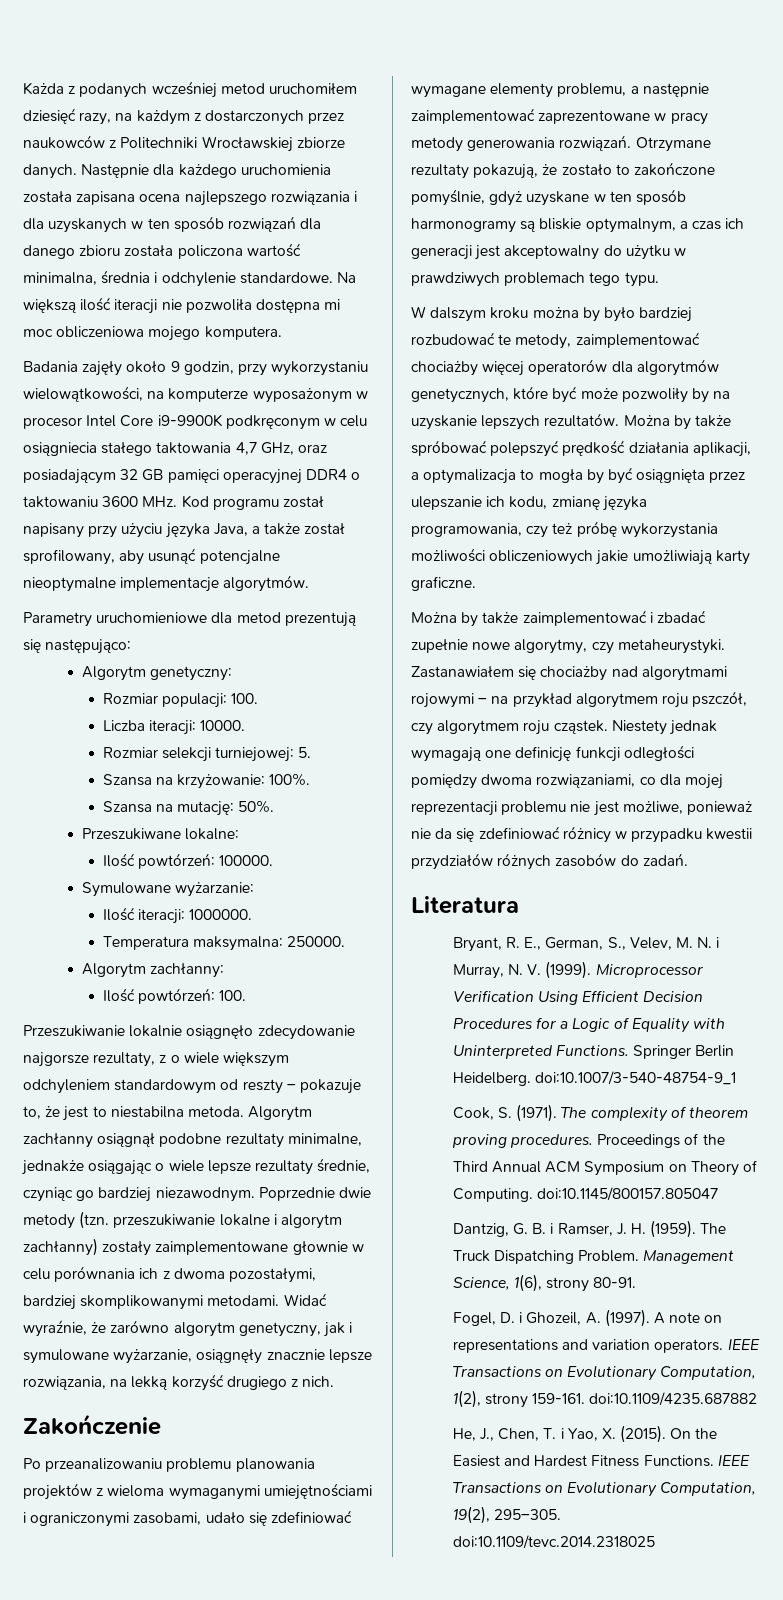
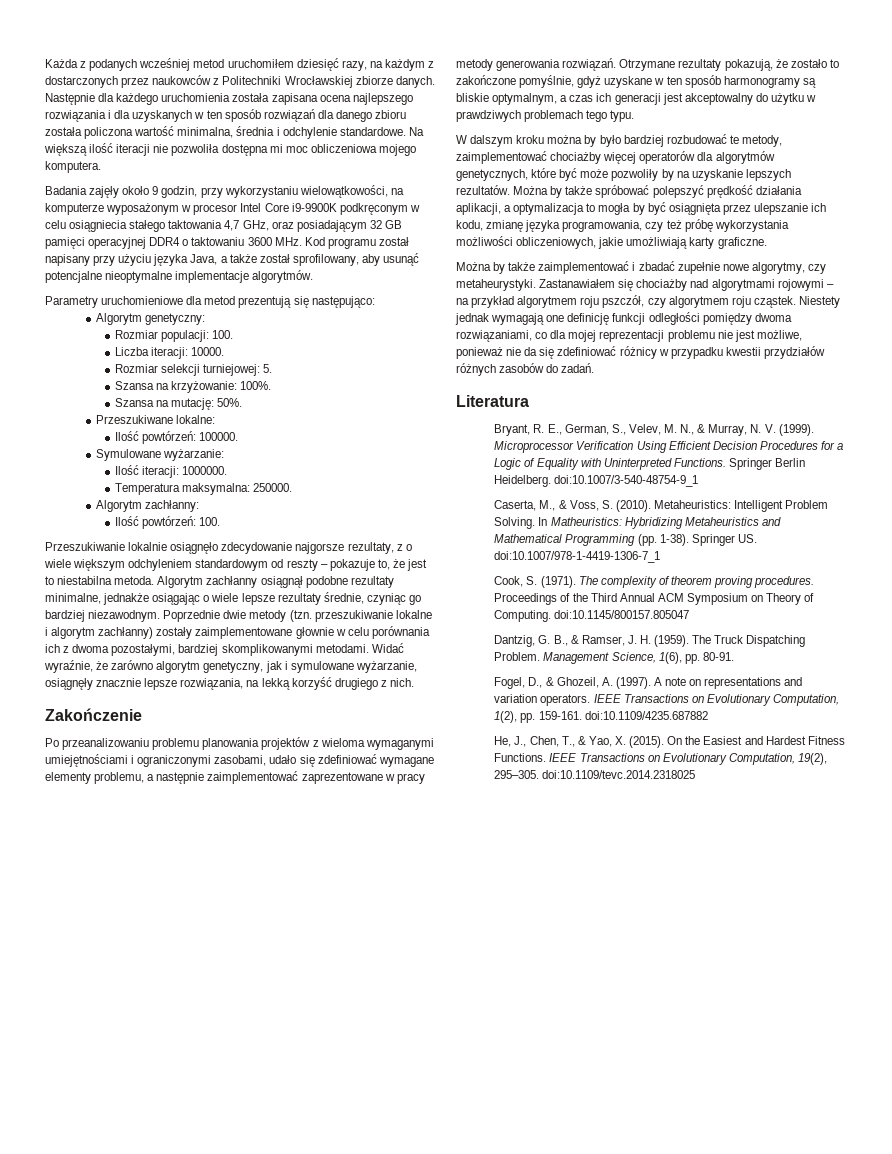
- Można by także spróbować polepszyć prędkość działania aplikacji, a optymalizacja to mogła by być osiągnięta przez ulepszanie ich kodu, zmianę języka programowania, czy też próbę wykorzystania możliwości obliczeniowych jakie umożliwiają karty graficzne.
+ Można by także spróbować polepszyć prędkość działania aplikacji, a optymalizacja to mogła by być osiągnięta przez ulepszanie ich kodu, zmianę języka programowania, czy też próbę wykorzystania możliwości obliczeniowych, jakie umożliwiają karty graficzne.
- Bryant, R. E., German, S., Velev, M. N. i Murray, N. V. (1999).
+ Bryant, R. E., German, S., Velev, M. N., & Murray, N. V. (1999).
+ Caserta, M., & Voss, S. (2010). Metaheuristics: Intelligent Problem Solving. In Matheuristics: Hybridizing Metaheuristics and Mathematical Programming (pp. 1-38). Springer US. doi:10.1007/978-1-4419-1306-7_1
- Dantzig, G. B. i Ramser, J. H. (1959).
+ Dantzig, G. B., & Ramser, J. H. (1959).
- Management Science, 1(6), strony 80-91.
+ Management Science, 1(6), pp. 80-91.
- Fogel, D. i Ghozeil, A. (1997).
+ Fogel, D., & Ghozeil, A. (1997).
- IEEE Transactions on Evolutionary Computation, 1(2), strony 159-161. doi:10.1109/4235.687882
+ IEEE Transactions on Evolutionary Computation, 1(2), pp. 159-161. doi:10.1109/4235.687882
- He, J., Chen, T. i Yao, X. (2015).
+ He, J., Chen, T., & Yao, X. (2015).

